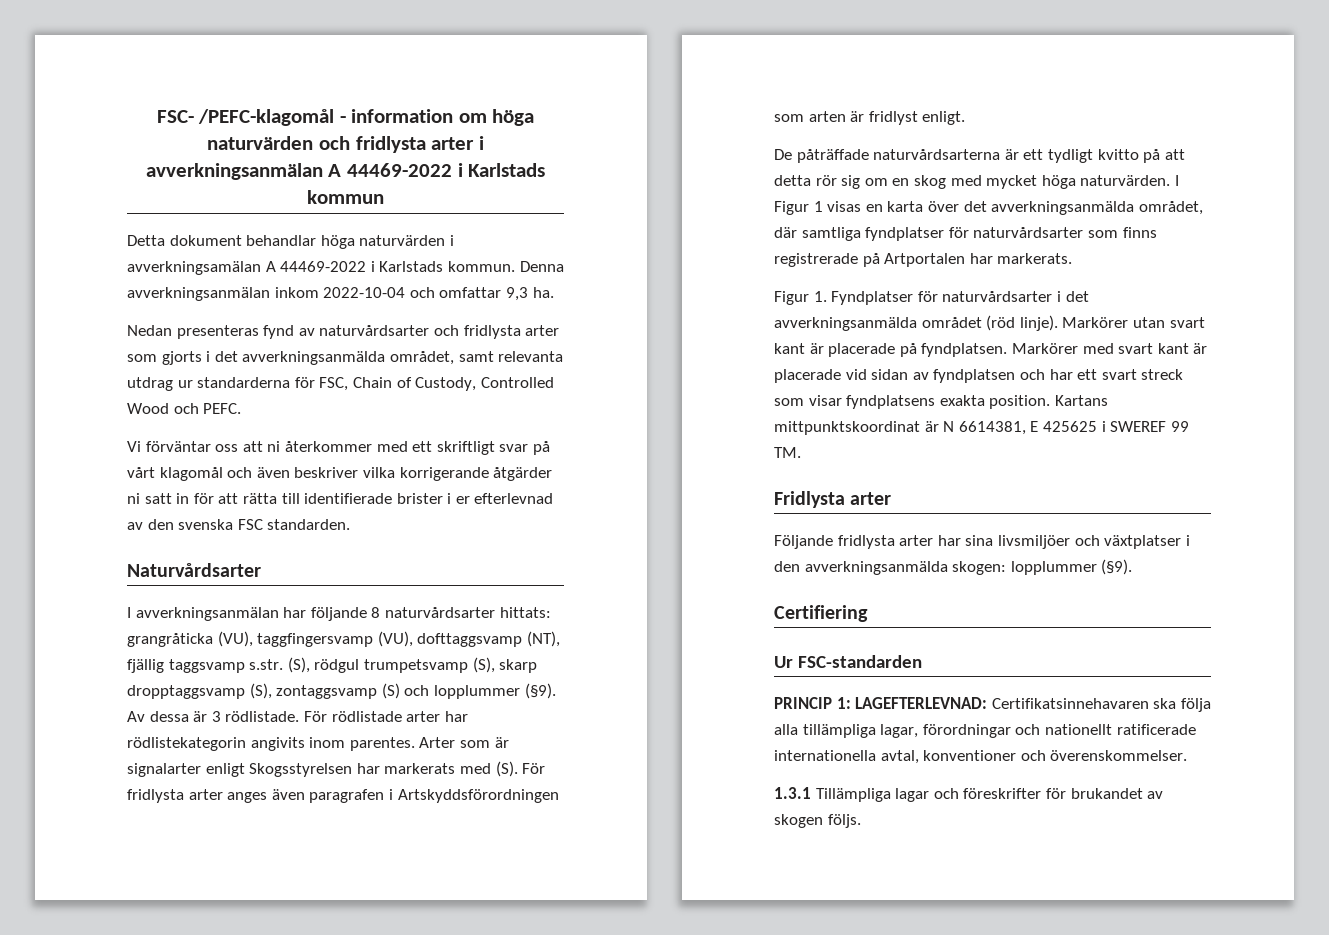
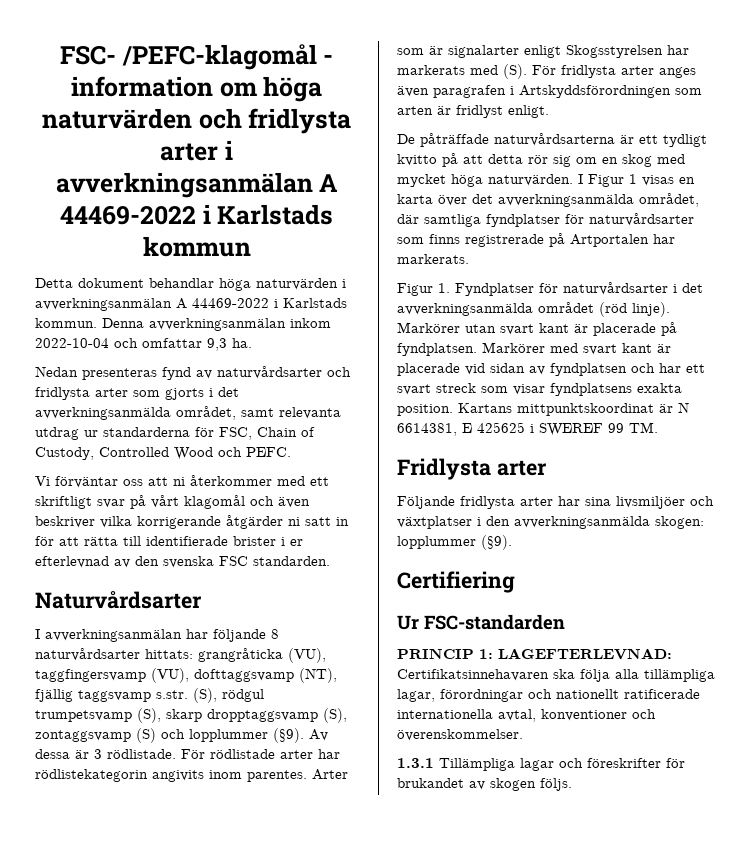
- Detta dokument behandlar höga naturvärden i avverkningsamälan A 44469-2022 i Karlstads kommun.
+ Detta dokument behandlar höga naturvärden i avverkningsanmälan A 44469-2022 i Karlstads kommun.

